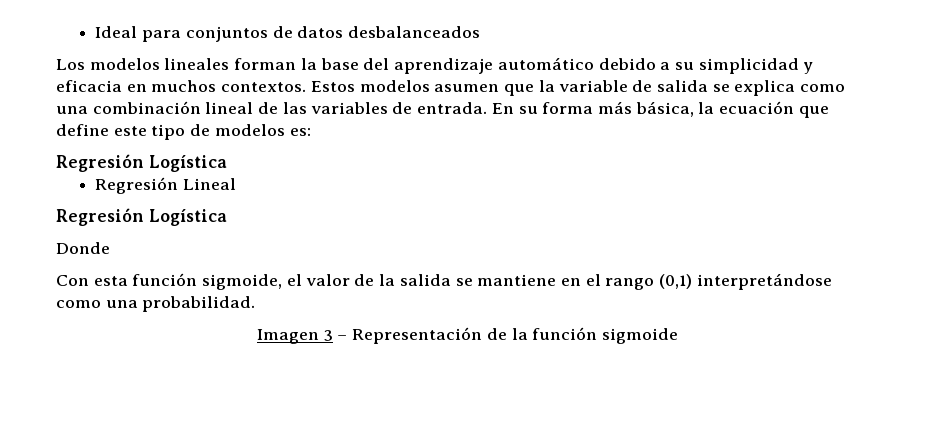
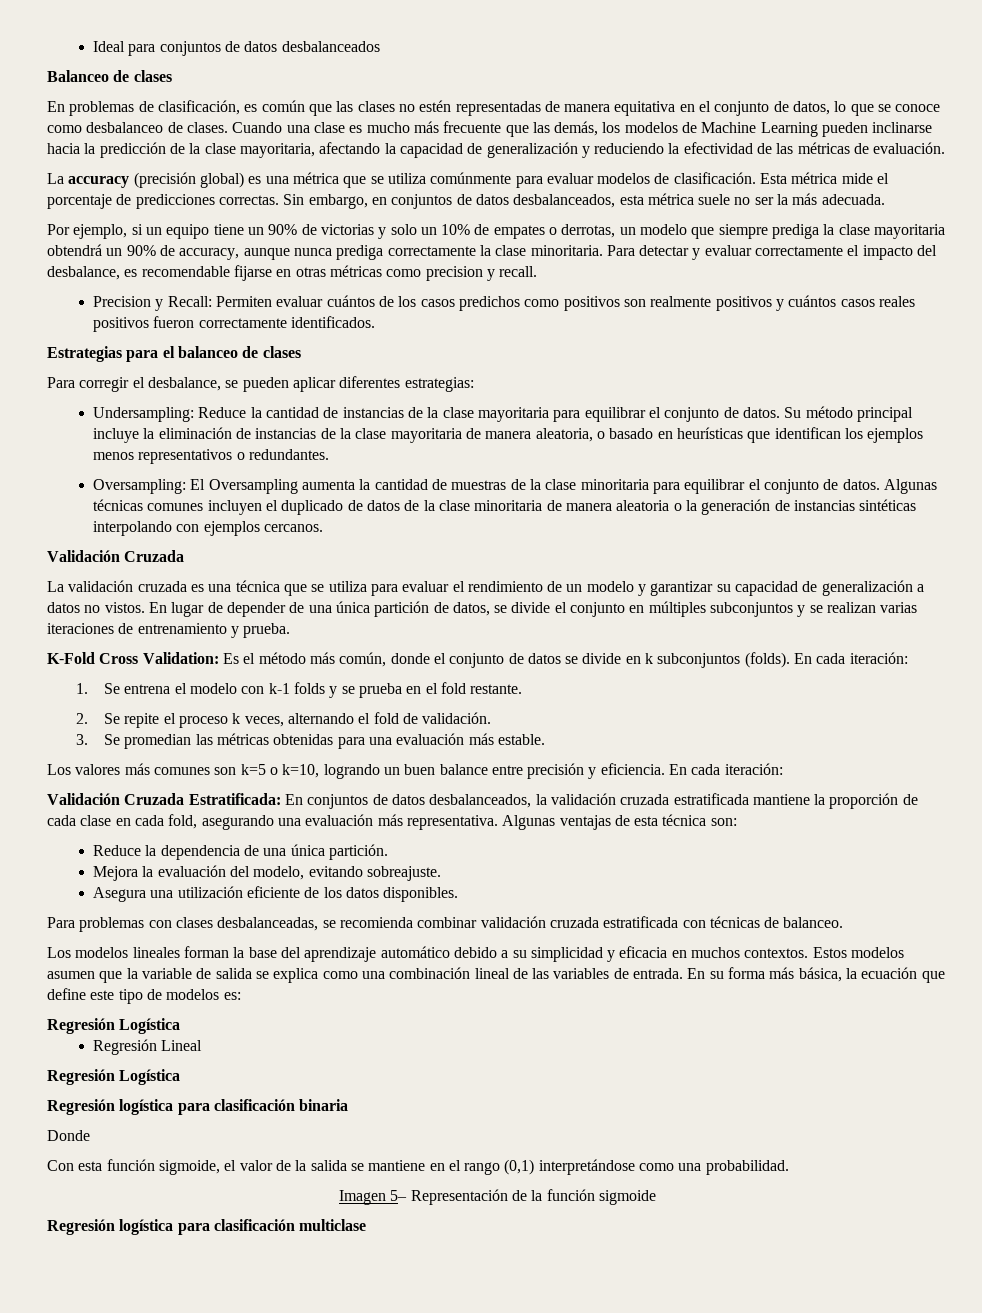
+ Balanceo de clases
+ En problemas de clasificación, es común que las clases no estén representadas de manera equitativa en el conjunto de datos, lo que se conoce como desbalanceo de clases. Cuando una clase es mucho más frecuente que las demás, los modelos de Machine Learning pueden inclinarse hacia la predicción de la clase mayoritaria, afectando la capacidad de generalización y reduciendo la efectividad de las métricas de evaluación.
+ La accuracy (precisión global) es una métrica que se utiliza comúnmente para evaluar modelos de clasificación. Esta métrica mide el porcentaje de predicciones correctas. Sin embargo, en conjuntos de datos desbalanceados, esta métrica suele no ser la más adecuada.
+ Por ejemplo, si un equipo tiene un 90% de victorias y solo un 10% de empates o derrotas, un modelo que siempre prediga la clase mayoritaria obtendrá un 90% de accuracy, aunque nunca prediga correctamente la clase minoritaria. Para detectar y evaluar correctamente el impacto del desbalance, es recomendable fijarse en otras métricas como precision y recall.
+ Precision y Recall: Permiten evaluar cuántos de los casos predichos como positivos son realmente positivos y cuántos casos reales positivos fueron correctamente identificados.
+ Estrategias para el balanceo de clases
+ Para corregir el desbalance, se pueden aplicar diferentes estrategias:
+ Undersampling: Reduce la cantidad de instancias de la clase mayoritaria para equilibrar el conjunto de datos. Su método principal incluye la eliminación de instancias de la clase mayoritaria de manera aleatoria, o basado en heurísticas que identifican los ejemplos menos representativos o redundantes.
+ Oversampling: El Oversampling aumenta la cantidad de muestras de la clase minoritaria para equilibrar el conjunto de datos. Algunas técnicas comunes incluyen el duplicado de datos de la clase minoritaria de manera aleatoria o la generación de instancias sintéticas interpolando con ejemplos cercanos.
+ Validación Cruzada
+ La validación cruzada es una técnica que se utiliza para evaluar el rendimiento de un modelo y garantizar su capacidad de generalización a datos no vistos. En lugar de depender de una única partición de datos, se divide el conjunto en múltiples subconjuntos y se realizan varias iteraciones de entrenamiento y prueba.
+ K-Fold Cross Validation: Es el método más común, donde el conjunto de datos se divide en k subconjuntos (folds). En cada iteración:
+ 1. Se entrena el modelo con k-1 folds y se prueba en el fold restante.
+ 2. Se repite el proceso k veces, alternando el fold de validación.
+ 3. Se promedian las métricas obtenidas para una evaluación más estable.
+ Los valores más comunes son k=5 o k=10, logrando un buen balance entre precisión y eficiencia. En cada iteración:
+ Validación Cruzada Estratificada: En conjuntos de datos desbalanceados, la validación cruzada estratificada mantiene la proporción de cada clase en cada fold, asegurando una evaluación más representativa. Algunas ventajas de esta técnica son:
+ Reduce la dependencia de una única partición.
+ Mejora la evaluación del modelo, evitando sobreajuste.
+ Asegura una utilización eficiente de los datos disponibles.
+ Para problemas con clases desbalanceadas, se recomienda combinar validación cruzada estratificada con técnicas de balanceo.
+ Regresión logística para clasificación binaria
- Imagen 3 – Representación de la función sigmoide
+ Imagen 5– Representación de la función sigmoide
+ Regresión logística para clasificación multiclase

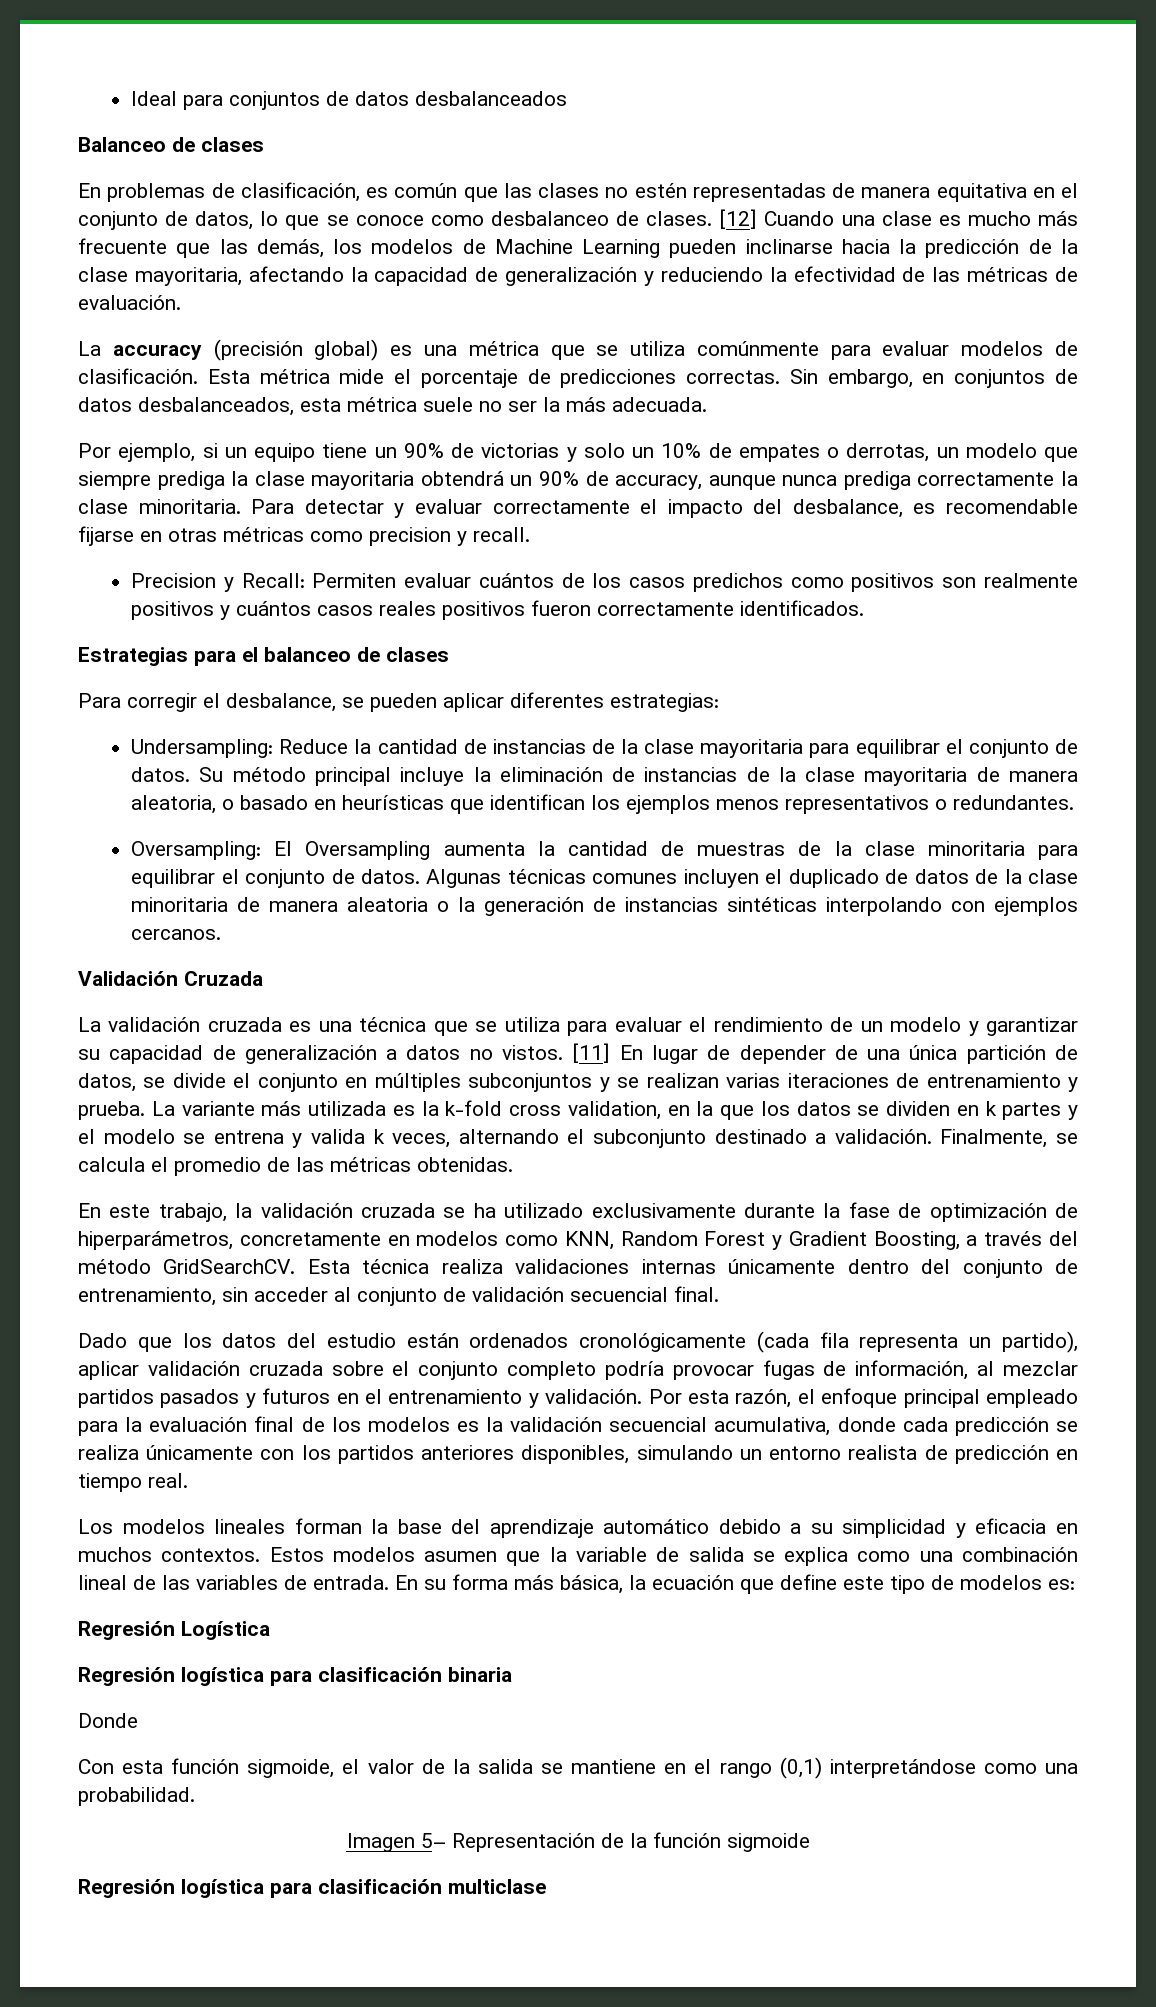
- Cuando una clase es mucho más frecuente que las demás, los modelos de Machine Learning pueden inclinarse hacia la predicción de la clase mayoritaria, afectando la capacidad de generalización y reduciendo la efectividad de las métricas de evaluación.
+ [12] Cuando una clase es mucho más frecuente que las demás, los modelos de Machine Learning pueden inclinarse hacia la predicción de la clase mayoritaria, afectando la capacidad de generalización y reduciendo la efectividad de las métricas de evaluación.
- En lugar de depender de una única partición de datos, se divide el conjunto en múltiples subconjuntos y se realizan varias iteraciones de entrenamiento y prueba.
- K-Fold Cross Validation: Es el método más común, donde el conjunto de datos se divide en k subconjuntos (folds). En cada iteración:
- 1. Se entrena el modelo con k-1 folds y se prueba en el fold restante.
- 2. Se repite el proceso k veces, alternando el fold de validación.
- 3. Se promedian las métricas obtenidas para una evaluación más estable.
- Los valores más comunes son k=5 o k=10, logrando un buen balance entre precisión y eficiencia. En cada iteración:
- Validación Cruzada Estratificada: En conjuntos de datos desbalanceados, la validación cruzada estratificada mantiene la proporción de cada clase en cada fold, asegurando una evaluación más representativa. Algunas ventajas de esta técnica son:
- Reduce la dependencia de una única partición.
- Mejora la evaluación del modelo, evitando sobreajuste.
- Asegura una utilización eficiente de los datos disponibles.
- Para problemas con clases desbalanceadas, se recomienda combinar validación cruzada estratificada con técnicas de balanceo.
+ [11] En lugar de depender de una única partición de datos, se divide el conjunto en múltiples subconjuntos y se realizan varias iteraciones de entrenamiento y prueba. La variante más utilizada es la k-fold cross validation, en la que los datos se dividen en k partes y el modelo se entrena y valida k veces, alternando el subconjunto destinado a validación. Finalmente, se calcula el promedio de las métricas obtenidas.
+ En este trabajo, la validación cruzada se ha utilizado exclusivamente durante la fase de optimización de hiperparámetros, concretamente en modelos como KNN, Random Forest y Gradient Boosting, a través del método GridSearchCV. Esta técnica realiza validaciones internas únicamente dentro del conjunto de entrenamiento, sin acceder al conjunto de validación secuencial final.
+ Dado que los datos del estudio están ordenados cronológicamente (cada fila representa un partido), aplicar validación cruzada sobre el conjunto completo podría provocar fugas de información, al mezclar partidos pasados y futuros en el entrenamiento y validación. Por esta razón, el enfoque principal empleado para la evaluación final de los modelos es la validación secuencial acumulativa, donde cada predicción se realiza únicamente con los partidos anteriores disponibles, simulando un entorno realista de predicción en tiempo real.
- Regresión Lineal
- Regresión Logística

